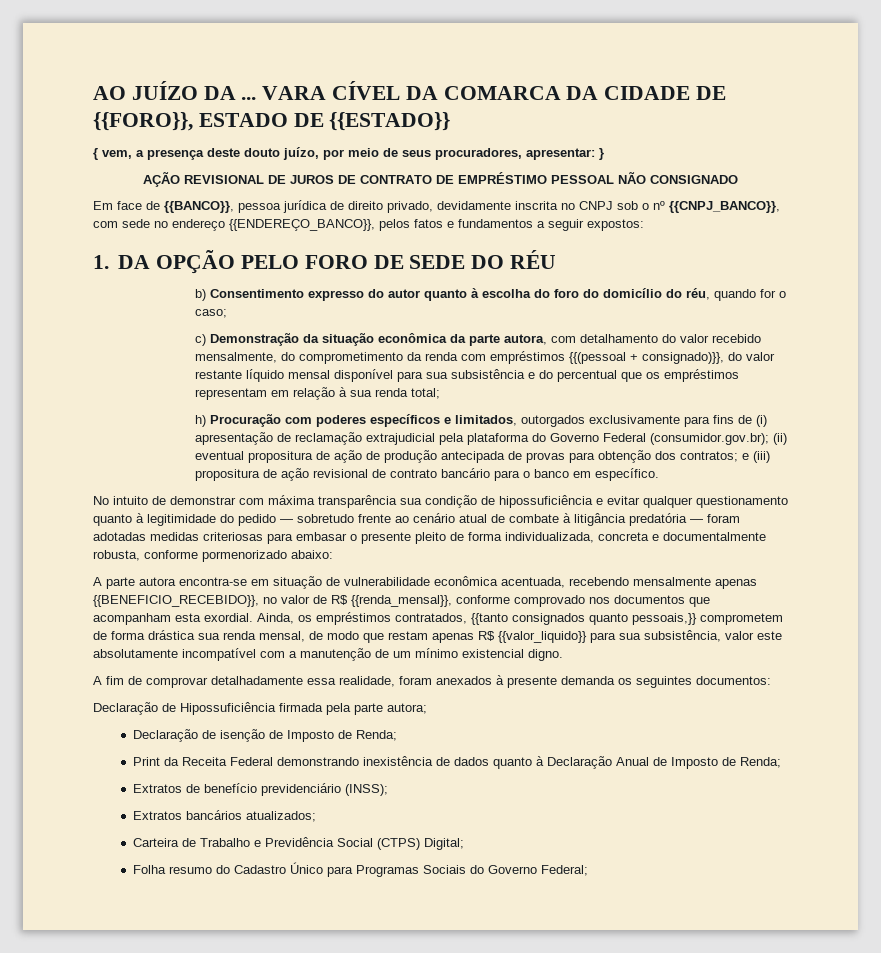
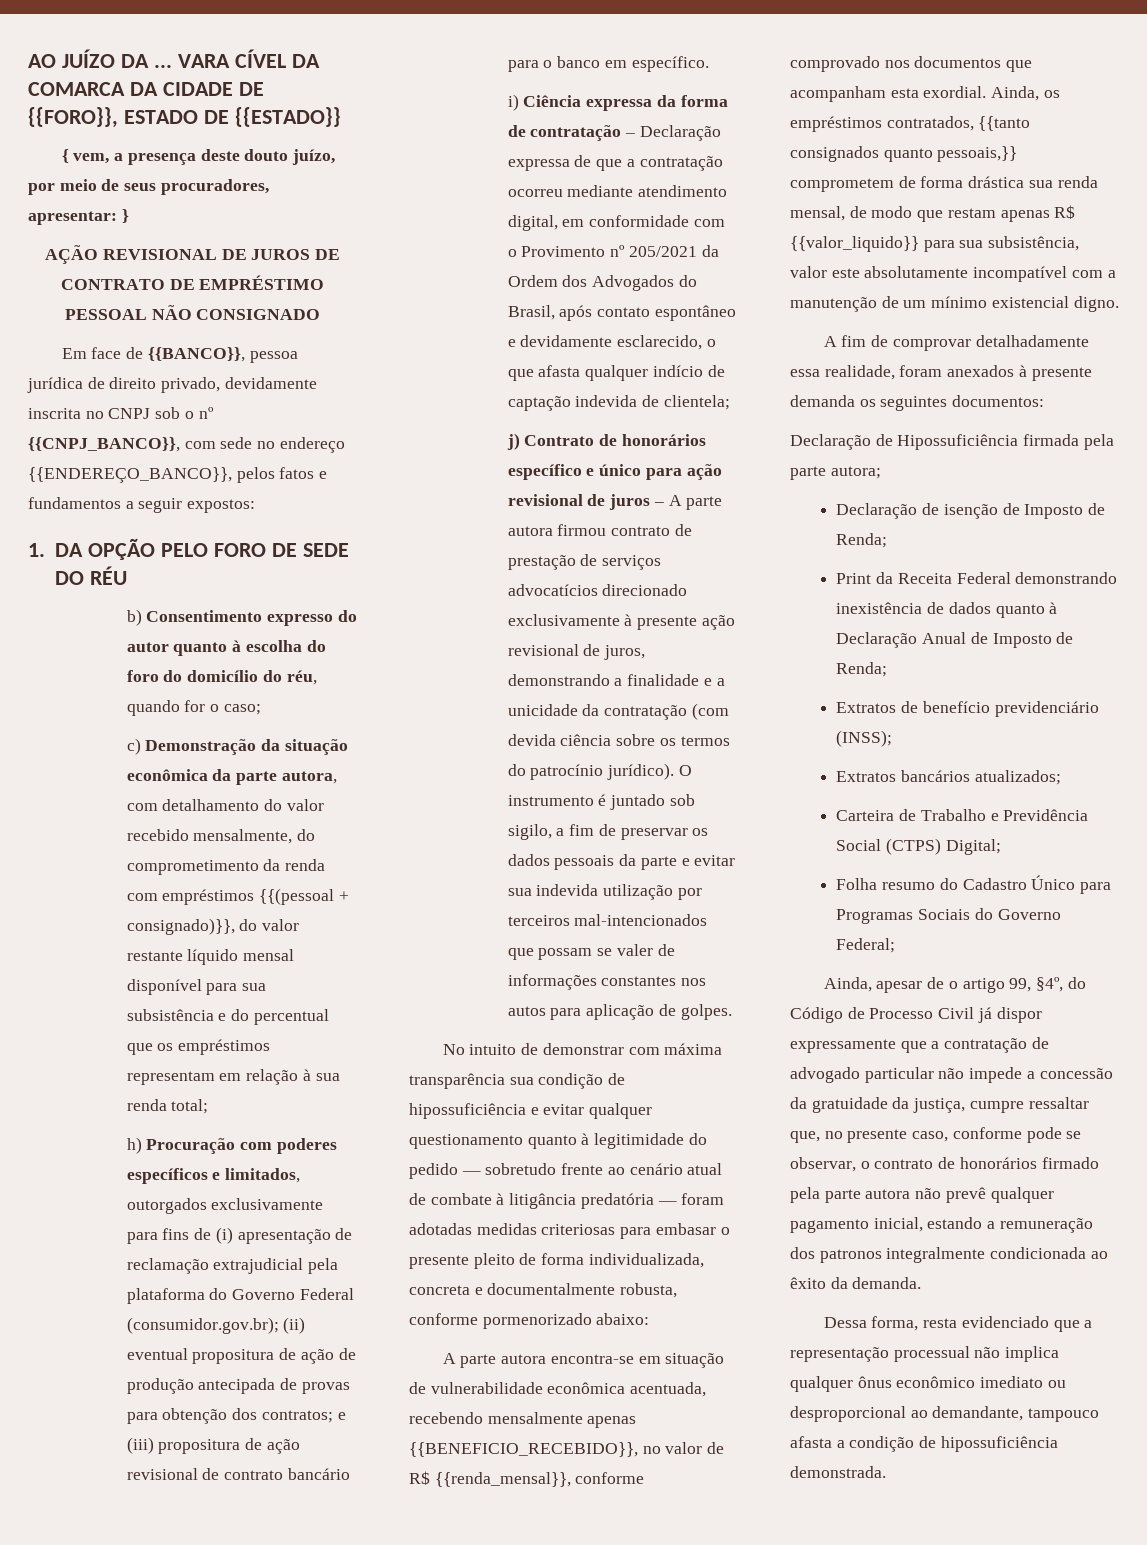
+ i) Ciência expressa da forma de contratação – Declaração expressa de que a contratação ocorreu mediante atendimento digital, em conformidade com o Provimento nº 205/2021 da Ordem dos Advogados do Brasil, após contato espontâneo e devidamente esclarecido, o que afasta qualquer indício de captação indevida de clientela;
+ j) Contrato de honorários específico e único para ação revisional de juros – A parte autora firmou contrato de prestação de serviços advocatícios direcionado exclusivamente à presente ação revisional de juros, demonstrando a finalidade e a unicidade da contratação (com devida ciência sobre os termos do patrocínio jurídico). O instrumento é juntado sob sigilo, a fim de preservar os dados pessoais da parte e evitar sua indevida utilização por terceiros mal-intencionados que possam se valer de informações constantes nos autos para aplicação de golpes.
+ Ainda, apesar de o artigo 99, §4º, do Código de Processo Civil já dispor expressamente que a contratação de advogado particular não impede a concessão da gratuidade da justiça, cumpre ressaltar que, no presente caso, conforme pode se observar, o contrato de honorários firmado pela parte autora não prevê qualquer pagamento inicial, estando a remuneração dos patronos integralmente condicionada ao êxito da demanda.
+ Dessa forma, resta evidenciado que a representação processual não implica qualquer ônus econômico imediato ou desproporcional ao demandante, tampouco afasta a condição de hipossuficiência demonstrada.

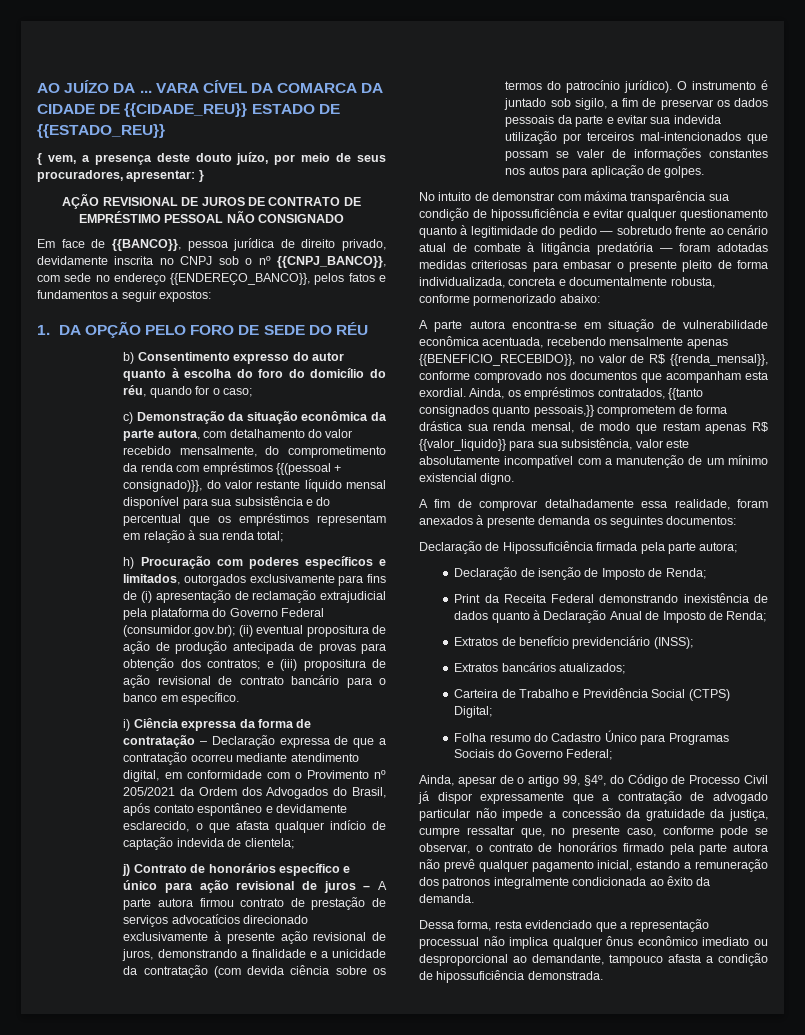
- VARA CÍVEL DA COMARCA DA CIDADE DE {{FORO}}, ESTADO DE {{ESTADO}}
+ VARA CÍVEL DA COMARCA DA CIDADE DE {{CIDADE_REU}} ESTADO DE {{ESTADO_REU}}

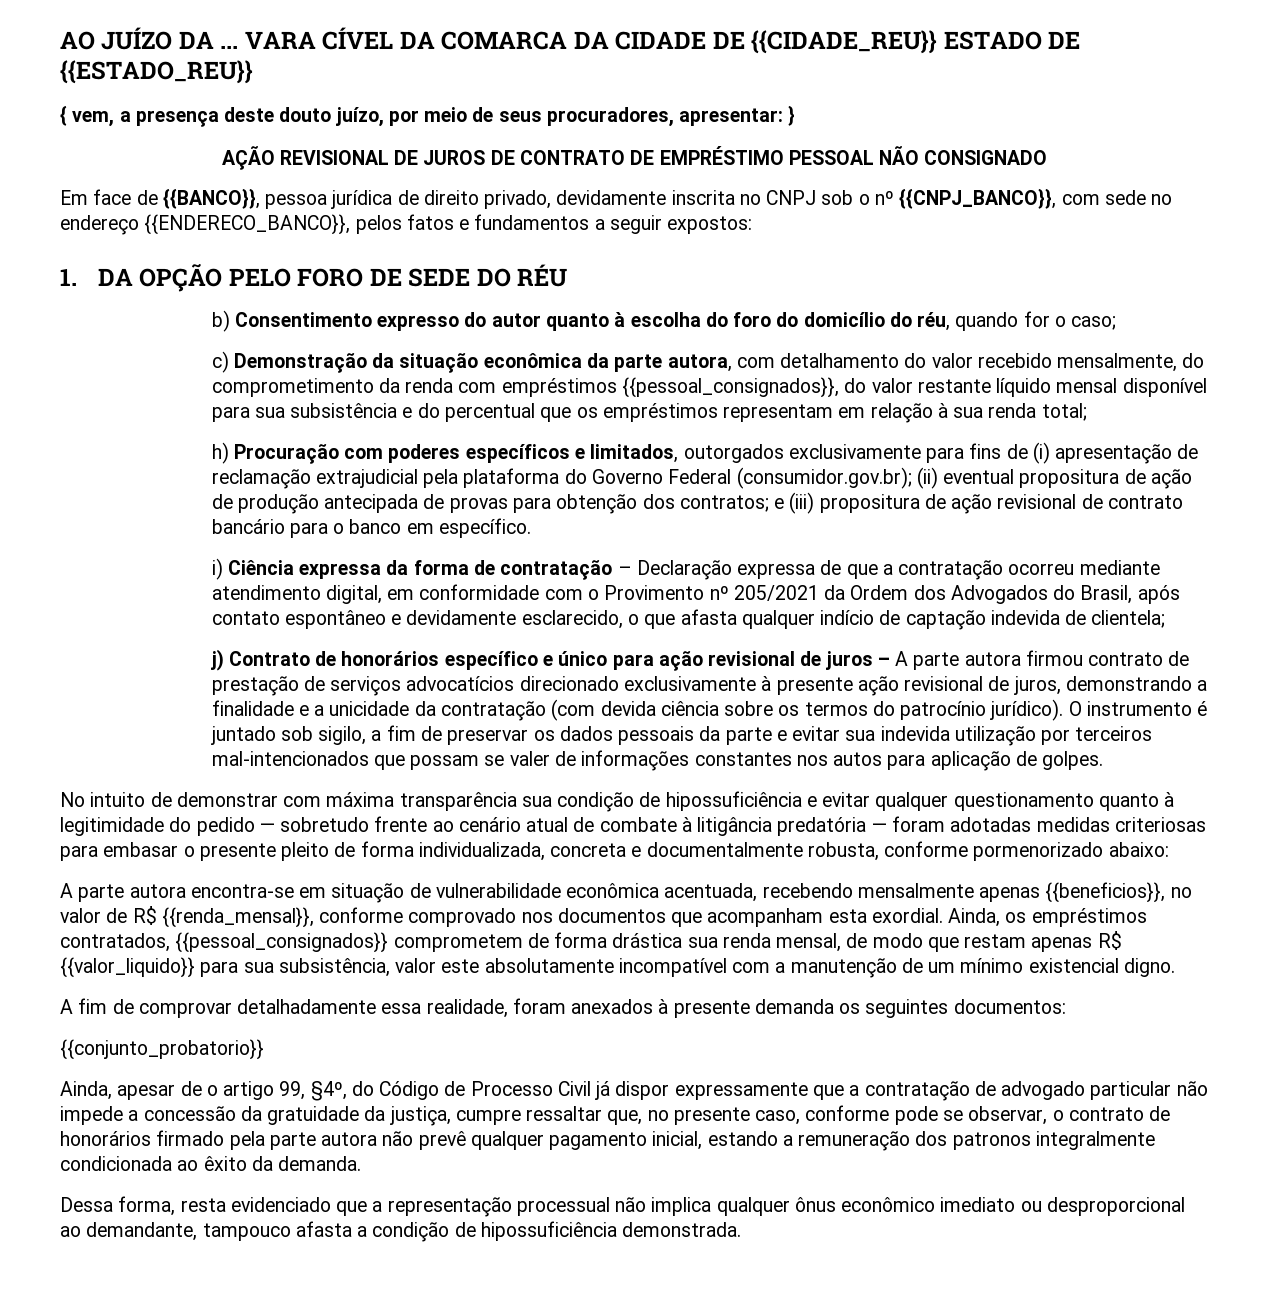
- Em face de {{BANCO}}, pessoa jurídica de direito privado, devidamente inscrita no CNPJ sob o nº {{CNPJ_BANCO}}, com sede no endereço {{ENDEREÇO_BANCO}}, pelos fatos e fundamentos a seguir expostos:
+ Em face de {{BANCO}}, pessoa jurídica de direito privado, devidamente inscrita no CNPJ sob o nº {{CNPJ_BANCO}}, com sede no endereço {{ENDERECO_BANCO}}, pelos fatos e fundamentos a seguir expostos:
- c) Demonstração da situação econômica da parte autora, com detalhamento do valor recebido mensalmente, do comprometimento da renda com empréstimos {{(pessoal + consignado)}}, do valor restante líquido mensal disponível para sua subsistência e do percentual que os empréstimos representam em relação à sua renda total;
+ c) Demonstração da situação econômica da parte autora, com detalhamento do valor recebido mensalmente, do comprometimento da renda com empréstimos {{pessoal_consignados}}, do valor restante líquido mensal disponível para sua subsistência e do percentual que os empréstimos representam em relação à sua renda total;
- A parte autora encontra-se em situação de vulnerabilidade econômica acentuada, recebendo mensalmente apenas {{BENEFICIO_RECEBIDO}}, no valor de R$ {{renda_mensal}}, conforme comprovado nos documentos que acompanham esta exordial.
+ A parte autora encontra-se em situação de vulnerabilidade econômica acentuada, recebendo mensalmente apenas {{beneficios}}, no valor de R$ {{renda_mensal}}, conforme comprovado nos documentos que acompanham esta exordial.
- Ainda, os empréstimos contratados, {{tanto consignados quanto pessoais,}} comprometem de forma drástica sua renda mensal, de modo que restam apenas R$ {{valor_liquido}} para sua subsistência, valor este absolutamente incompatível com a manutenção de um mínimo existencial digno.
+ Ainda, os empréstimos contratados, {{pessoal_consignados}} comprometem de forma drástica sua renda mensal, de modo que restam apenas R$ {{valor_liquido}} para sua subsistência, valor este absolutamente incompatível com a manutenção de um mínimo existencial digno.
- Declaração de Hipossuficiência firmada pela parte autora;
- Declaração de isenção de Imposto de Renda;
- Print da Receita Federal demonstrando inexistência de dados quanto à Declaração Anual de Imposto de Renda;
- Extratos de benefício previdenciário (INSS);
- Extratos bancários atualizados;
- Carteira de Trabalho e Previdência Social (CTPS) Digital;
- Folha resumo do Cadastro Único para Programas Sociais do Governo Federal;
+ {{conjunto_probatorio}}

